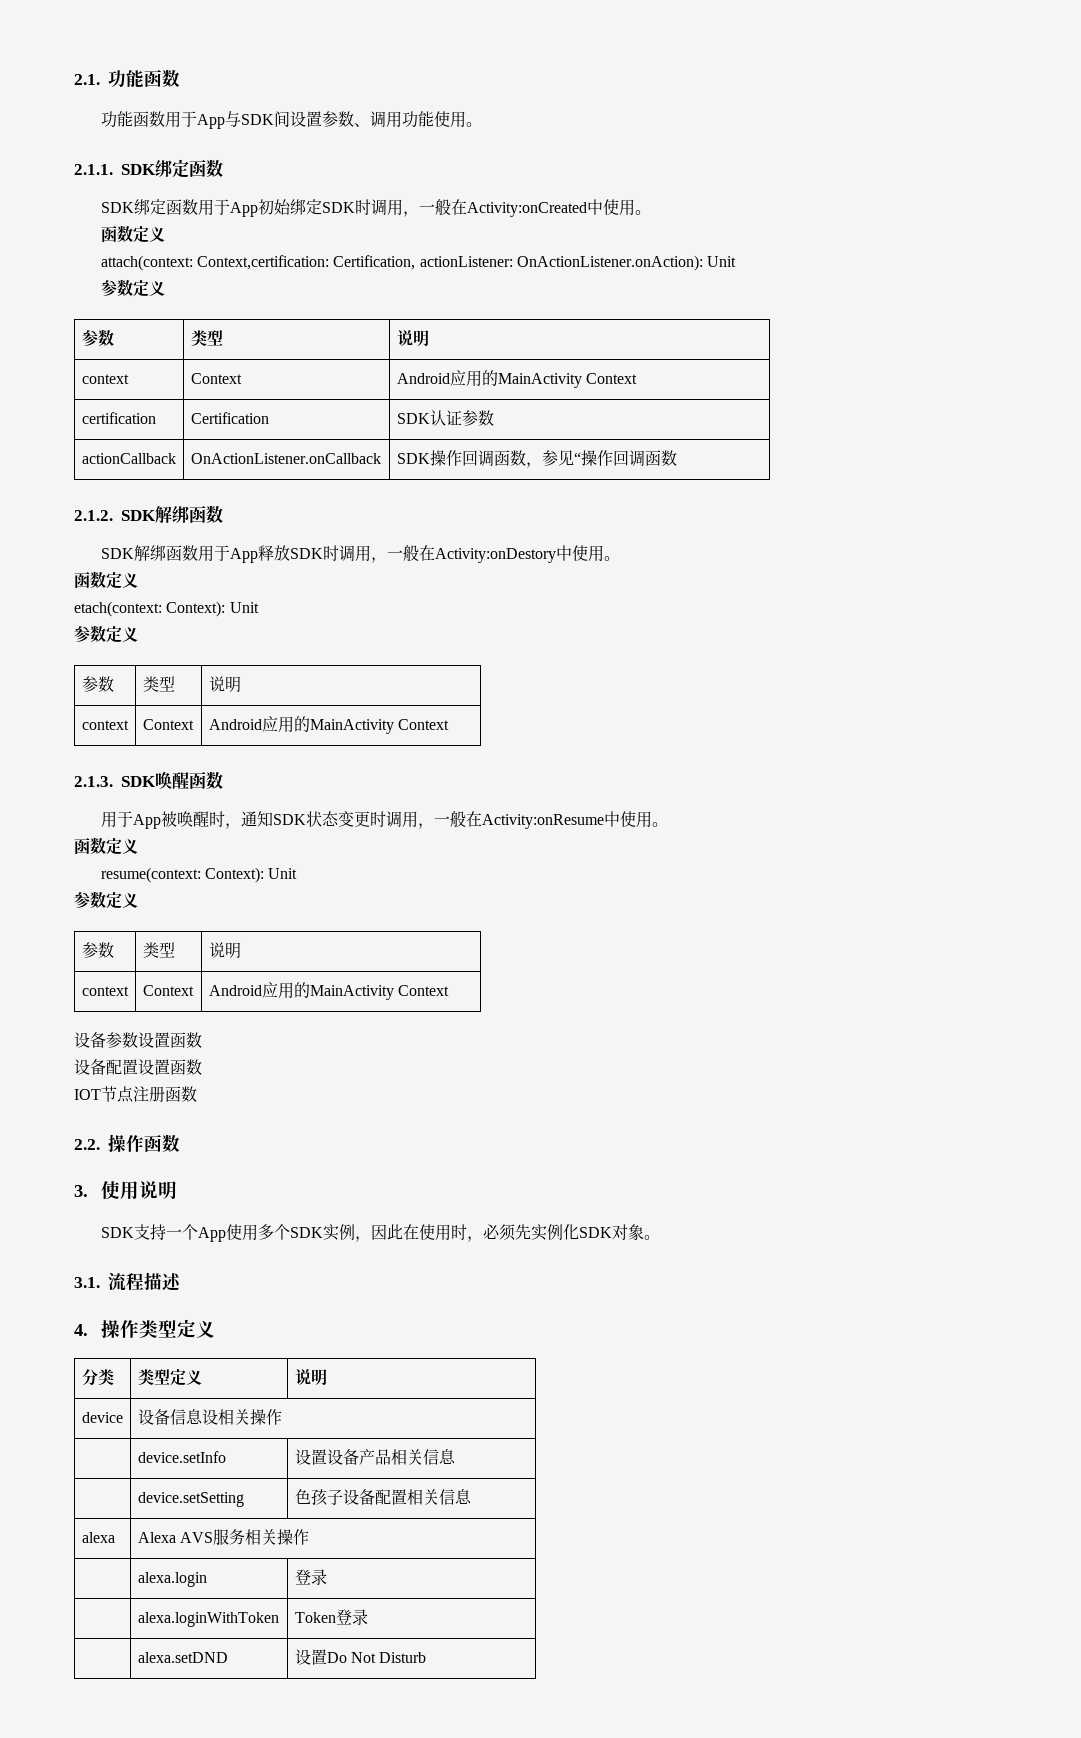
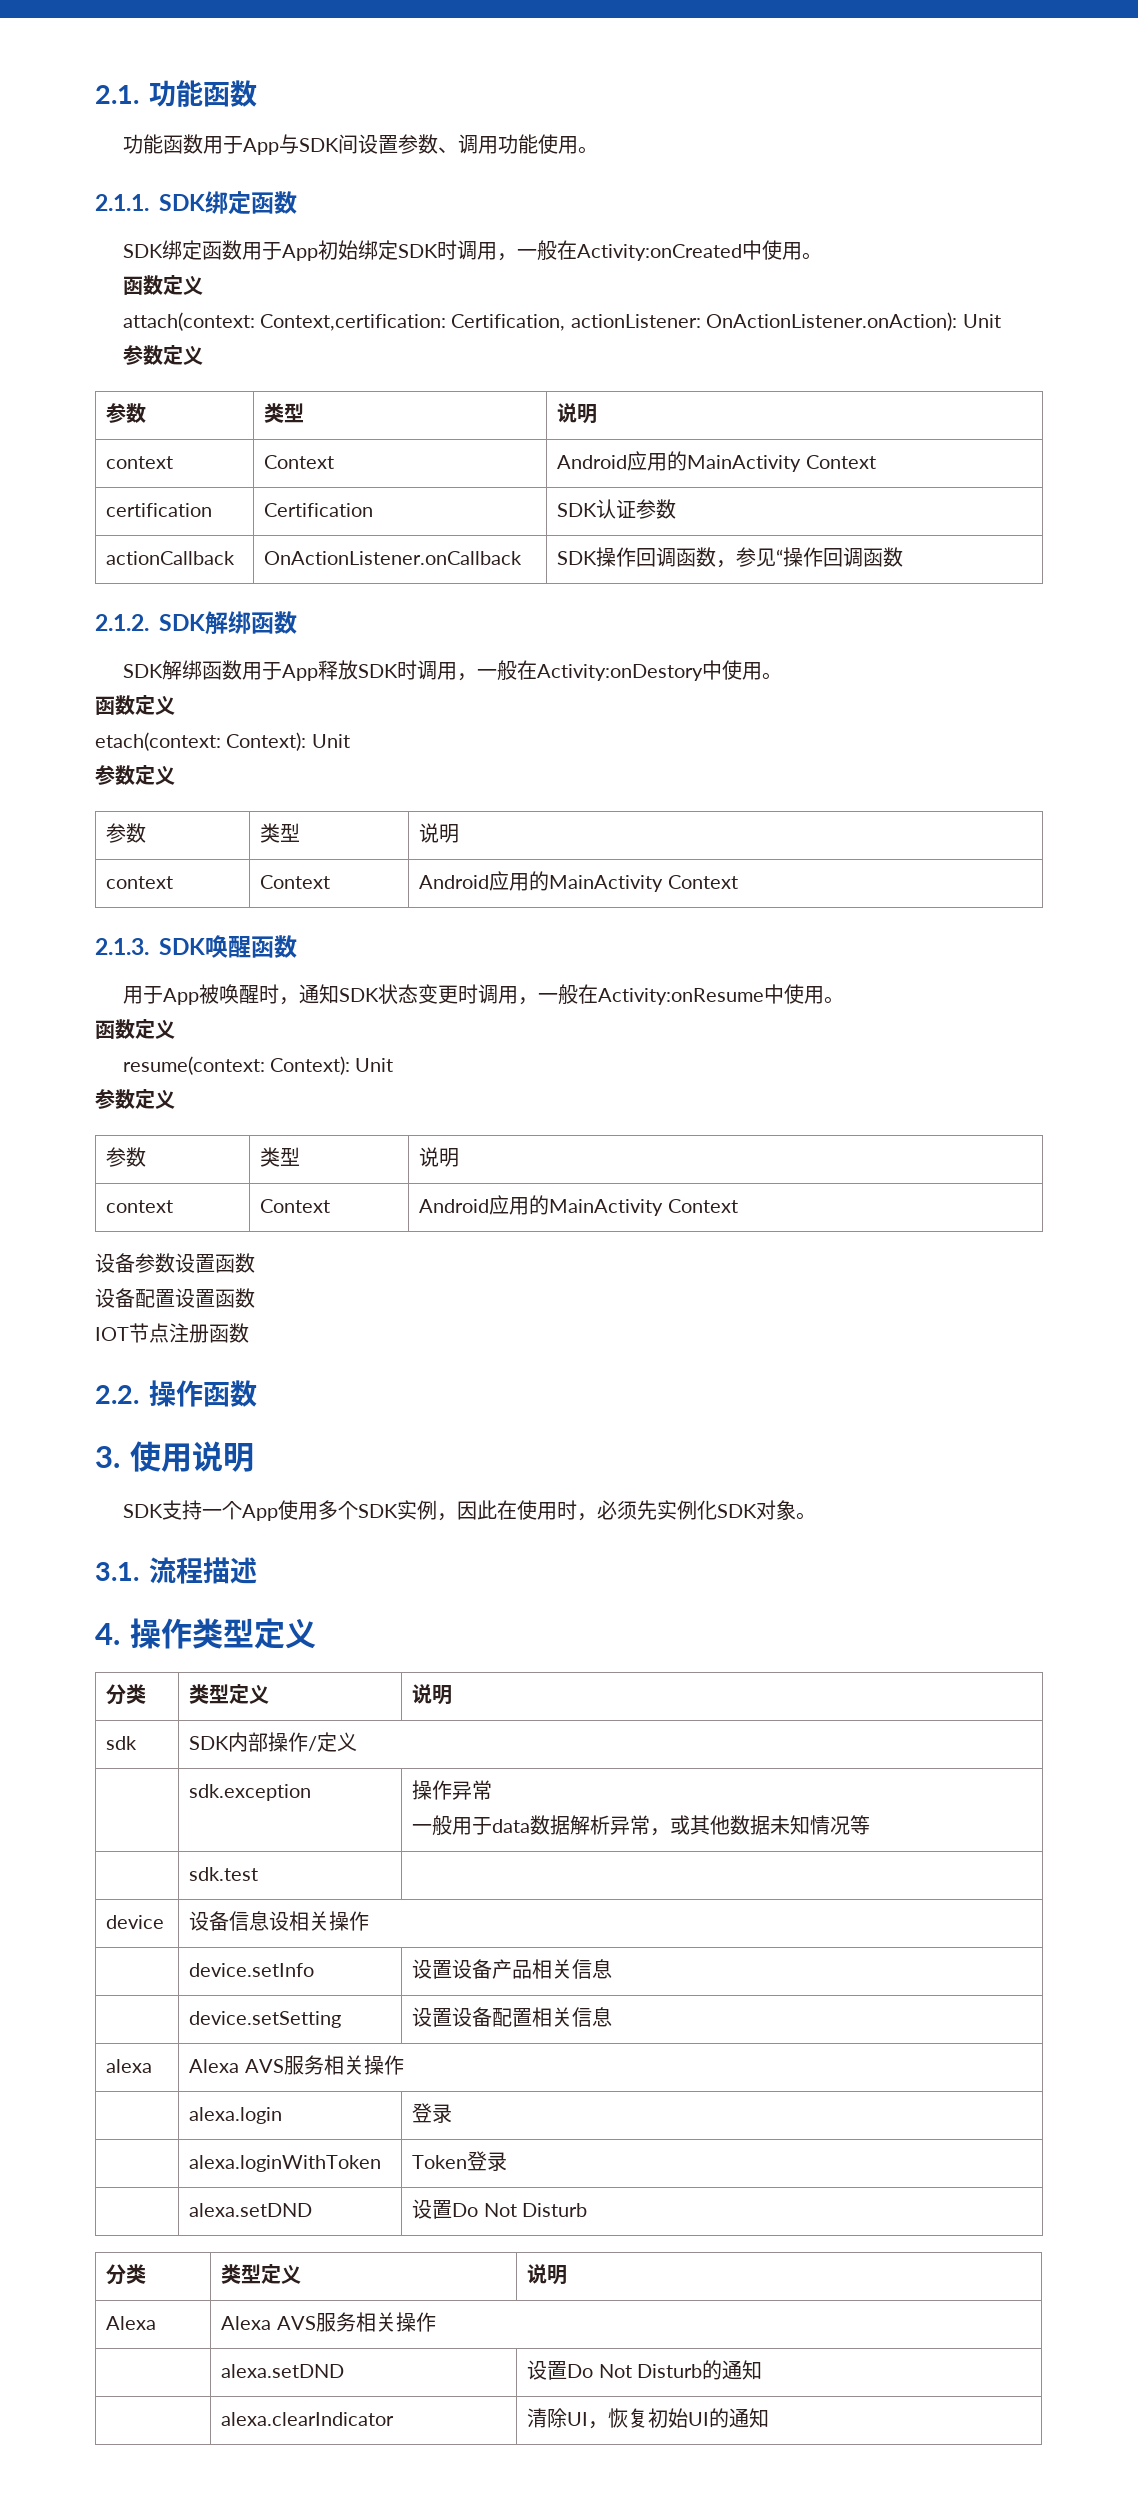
+ sdk | SDK内部操作/定义
+ | sdk.exception | 操作异常
+ 一般用于data数据解析异常，或其他数据未知情况等
+ | sdk.test |
- | device.setSetting | 色孩子设备配置相关信息
+ | device.setSetting | 设置设备配置相关信息
  | alexa.loginWithToken | Token登录
  | alexa.setDND | 设置Do Not Disturb
+ 分类 | 类型定义 | 说明
+ Alexa | Alexa AVS服务相关操作
+ | alexa.setDND | 设置Do Not Disturb的通知
+ | alexa.clearIndicator | 清除UI，恢复初始UI的通知

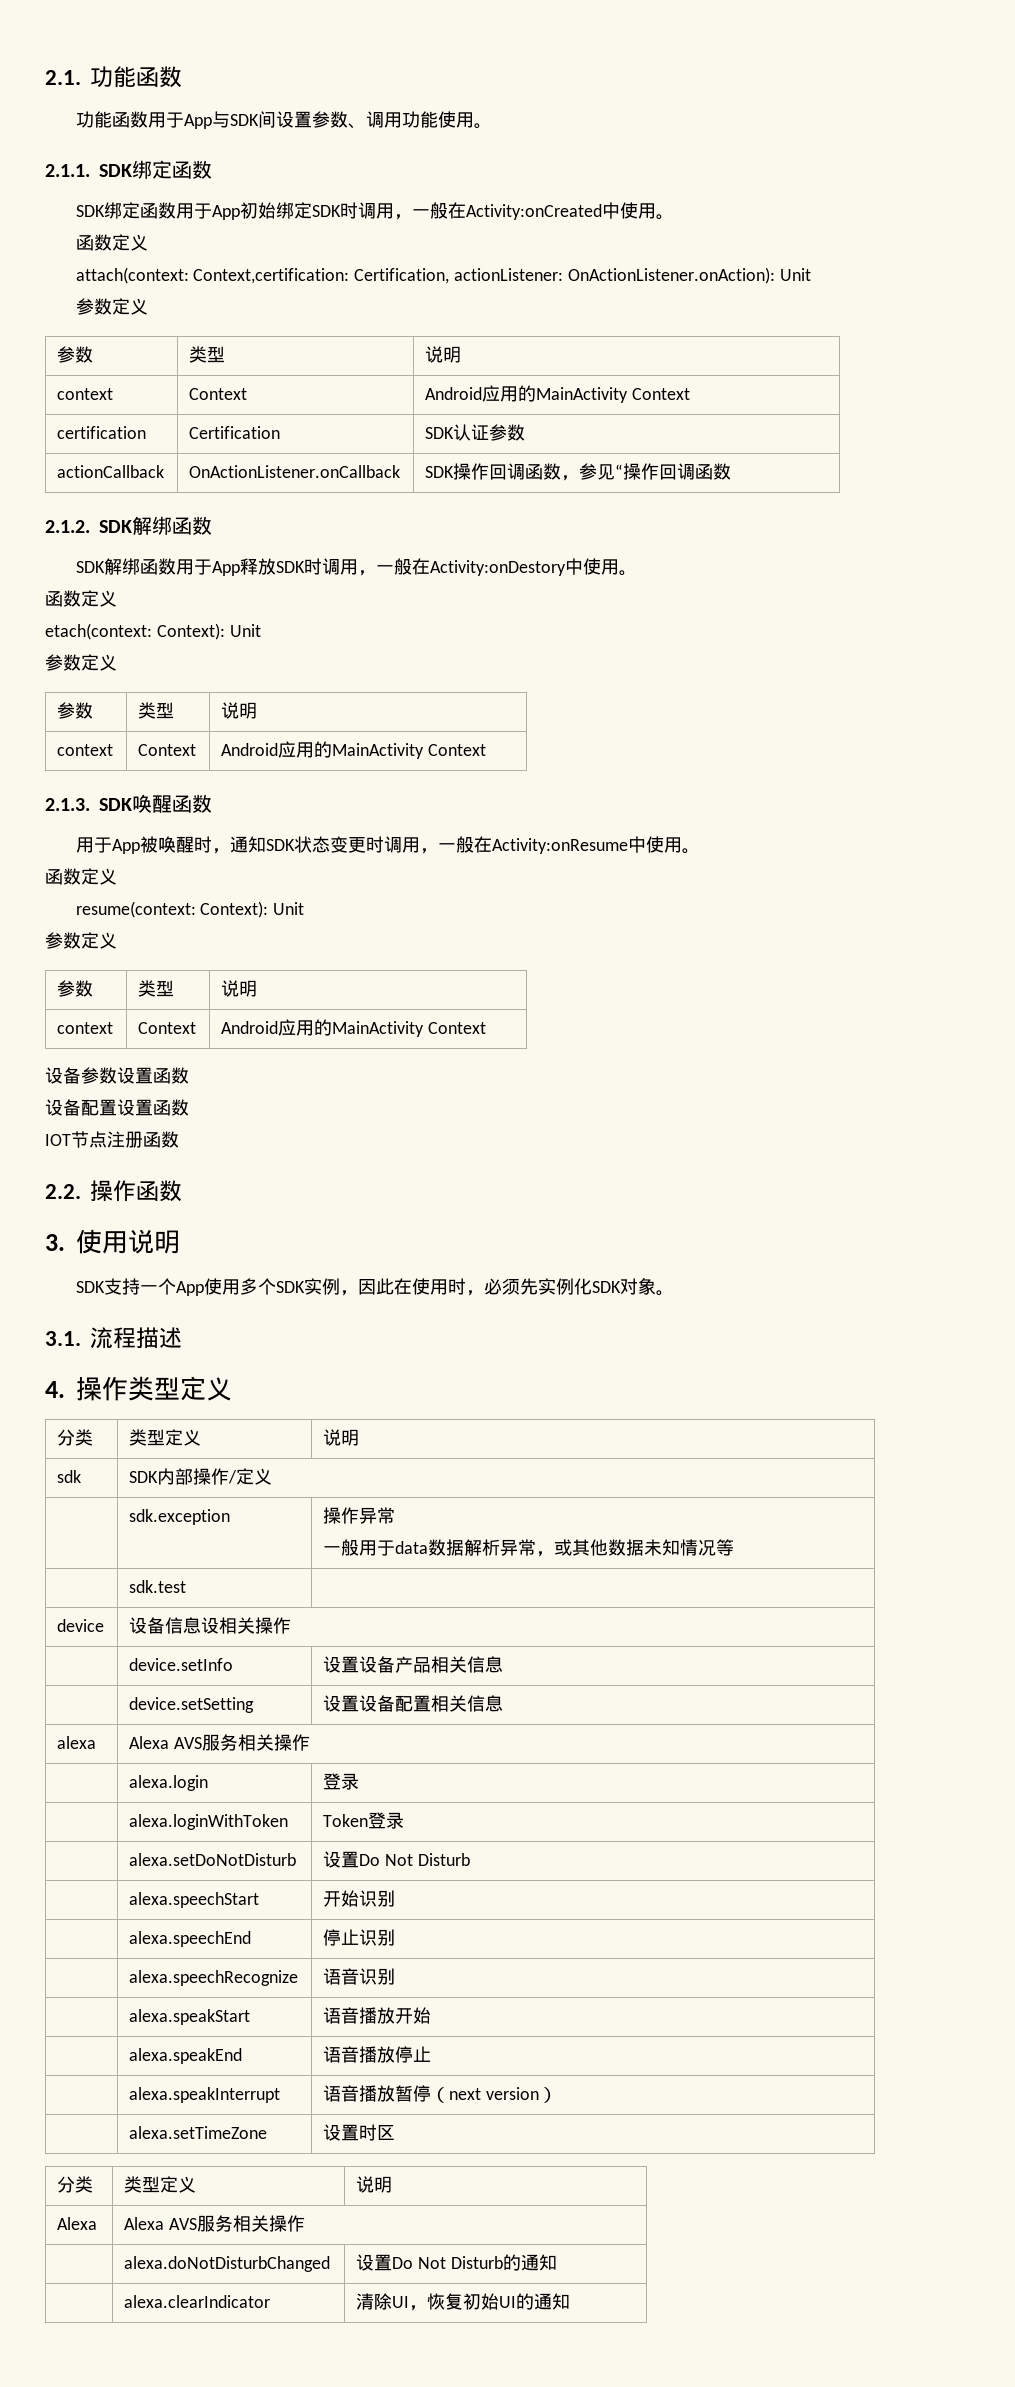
  | alexa.loginWithToken | Token登录
- | alexa.setDND | 设置Do Not Disturb
+ | alexa.setDoNotDisturb | 设置Do Not Disturb
+ | alexa.speechStart | 开始识别
+ | alexa.speechEnd | 停止识别
+ | alexa.speechRecognize | 语音识别
+ | alexa.speakStart | 语音播放开始
+ | alexa.speakEnd | 语音播放停止
+ | alexa.speakInterrupt | 语音播放暂停（next version）
+ | alexa.setTimeZone | 设置时区
- | alexa.setDND | 设置Do Not Disturb的通知
+ | alexa.doNotDisturbChanged | 设置Do Not Disturb的通知

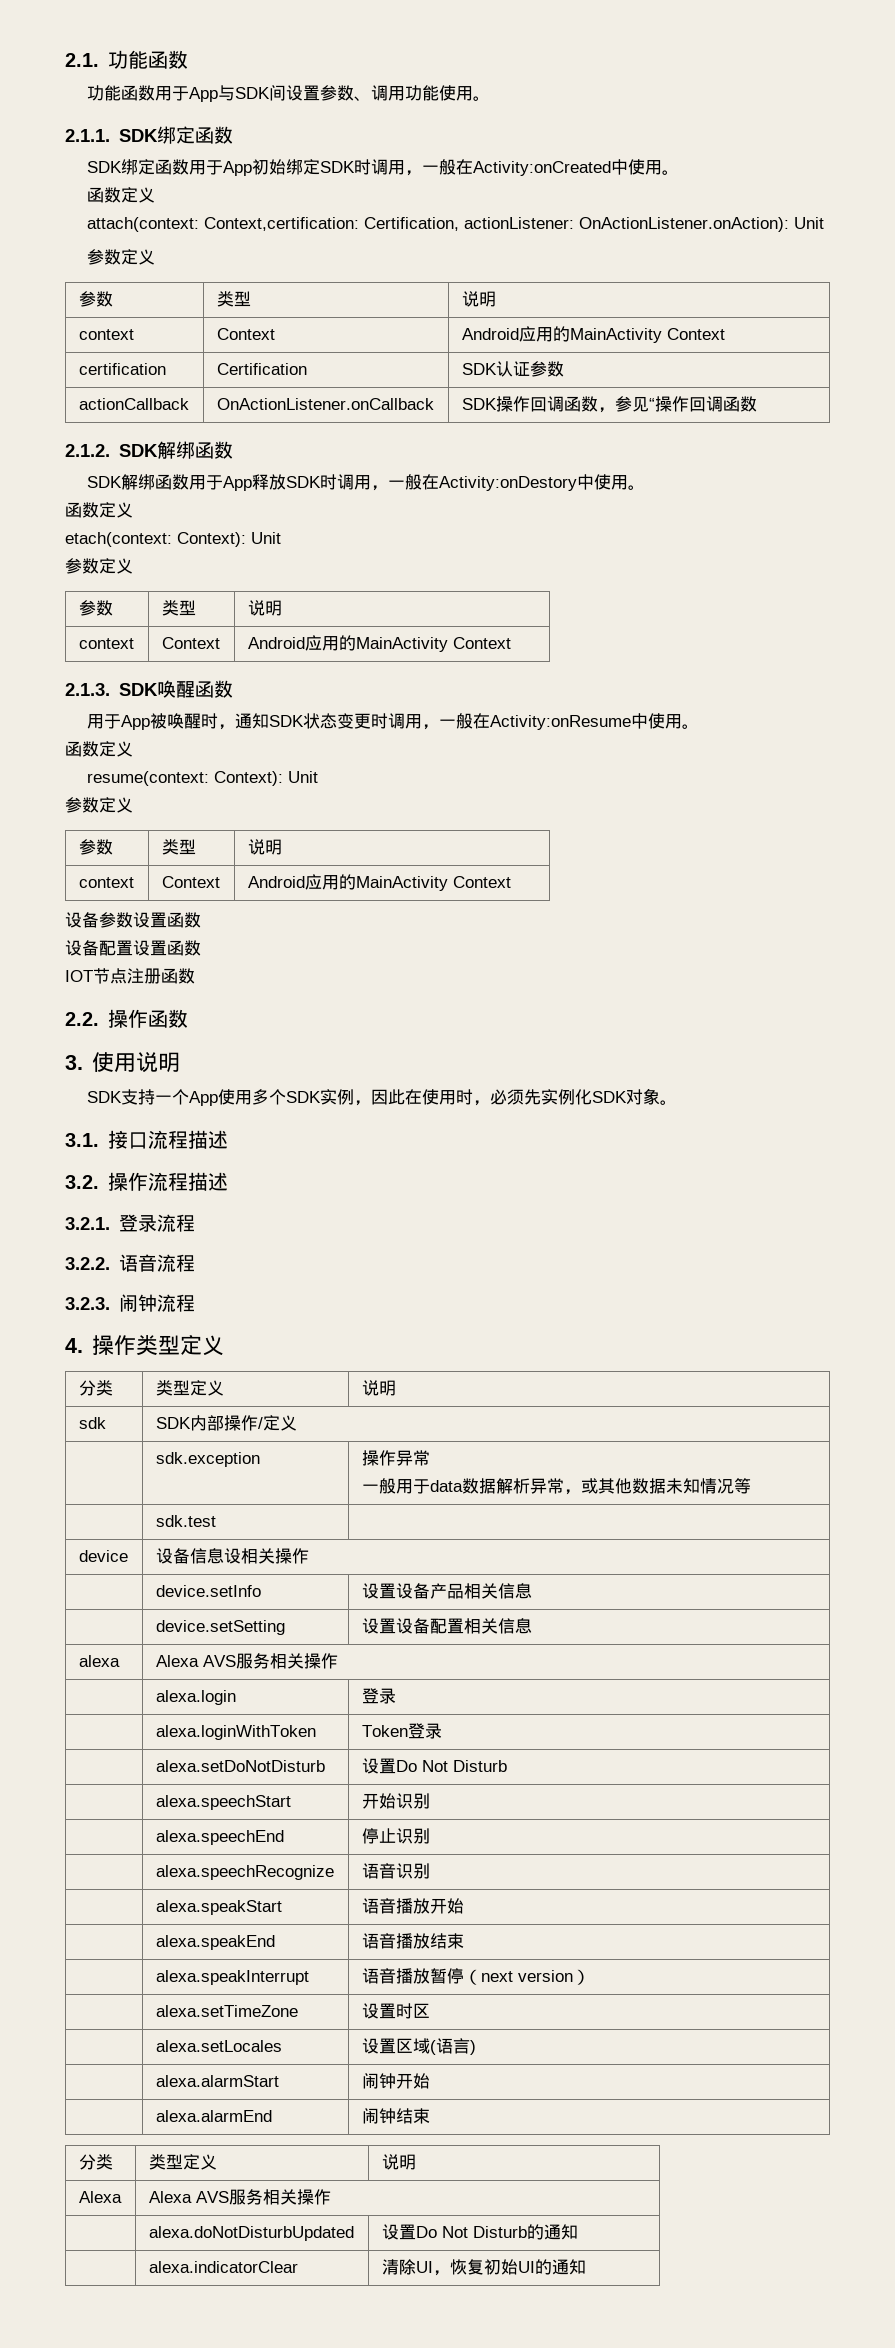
- 3.1.流程描述
+ 3.1.接口流程描述
+ 3.2.操作流程描述
+ 3.2.1.登录流程
+ 3.2.2.语音流程
+ 3.2.3.闹钟流程
- | alexa.speakEnd | 语音播放停止
+ | alexa.speakEnd | 语音播放结束
+ | alexa.setLocales | 设置区域(语言)
+ | alexa.alarmStart | 闹钟开始
+ | alexa.alarmEnd | 闹钟结束
- | alexa.doNotDisturbChanged | 设置Do Not Disturb的通知
+ | alexa.doNotDisturbUpdated | 设置Do Not Disturb的通知
- | alexa.clearIndicator | 清除UI，恢复初始UI的通知
+ | alexa.indicatorClear | 清除UI，恢复初始UI的通知

